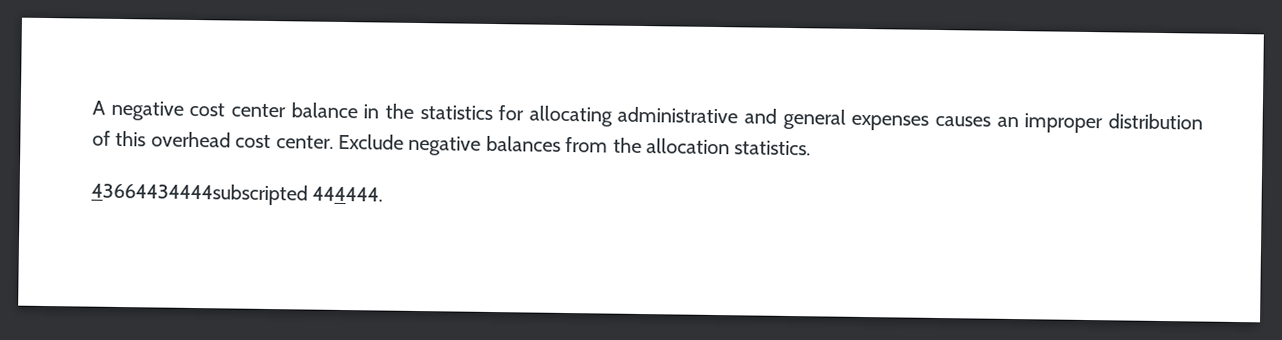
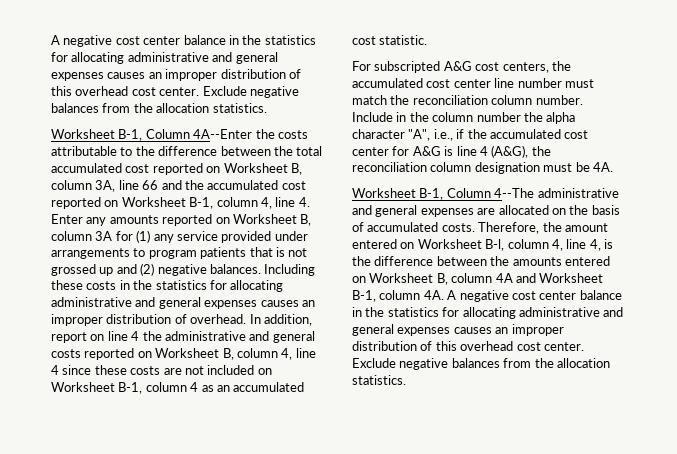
- 43664434444subscripted 444444.
+ Worksheet B-1, Column 4A--Enter the costs attributable to the difference between the total accumulated cost reported on Worksheet B, column 3A, line 66 and the accumulated cost reported on Worksheet B-1, column 4, line 4. Enter any amounts reported on Worksheet B, column 3A for (1) any service provided under arrangements to program patients that is not grossed up and (2) negative balances. Including these costs in the statistics for allocating administrative and general expenses causes an improper distribution of overhead. In addition, report on line 4 the administrative and general costs reported on Worksheet B, column 4, line 4 since these costs are not included on Worksheet B-1, column 4 as an accumulated cost statistic.
+ For subscripted A&G cost centers, the accumulated cost center line number must match the reconciliation column number. Include in the column number the alpha character "A", i.e., if the accumulated cost center for A&G is line 4 (A&G), the reconciliation column designation must be 4A.
+ Worksheet B-1, Column 4--The administrative and general expenses are allocated on the basis of accumulated costs. Therefore, the amount entered on Worksheet B-l, column 4, line 4, is the difference between the amounts entered on Worksheet B, column 4A and Worksheet B-1, column 4A. A negative cost center balance in the statistics for allocating administrative and general expenses causes an improper distribution of this overhead cost center. Exclude negative balances from the allocation statistics.

